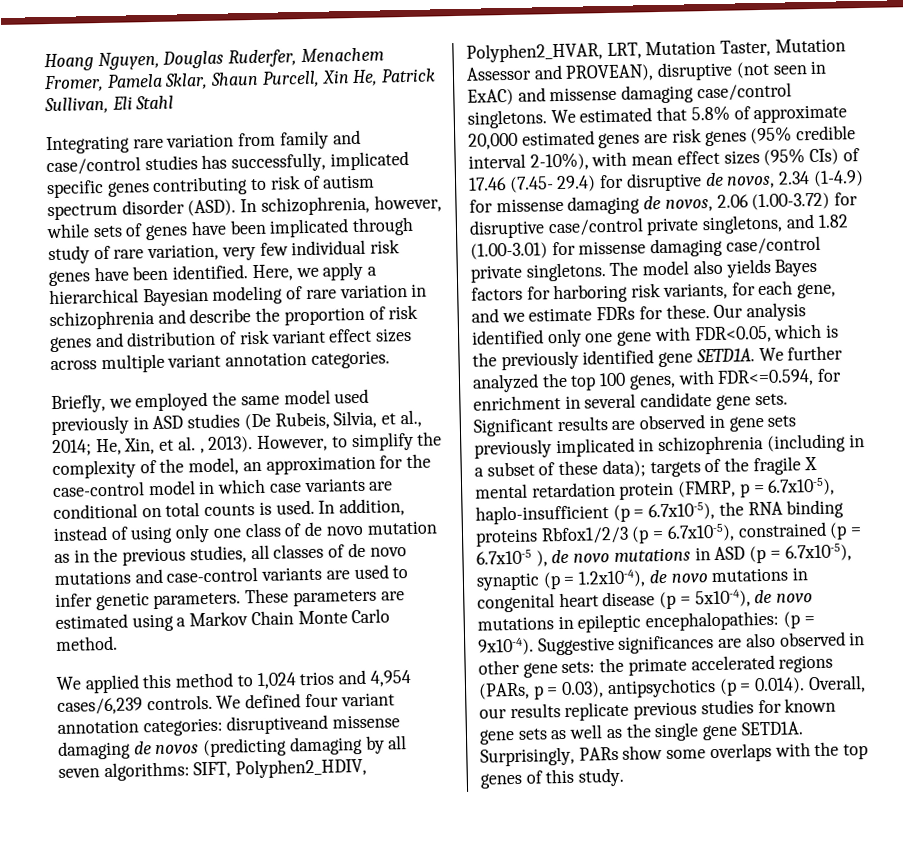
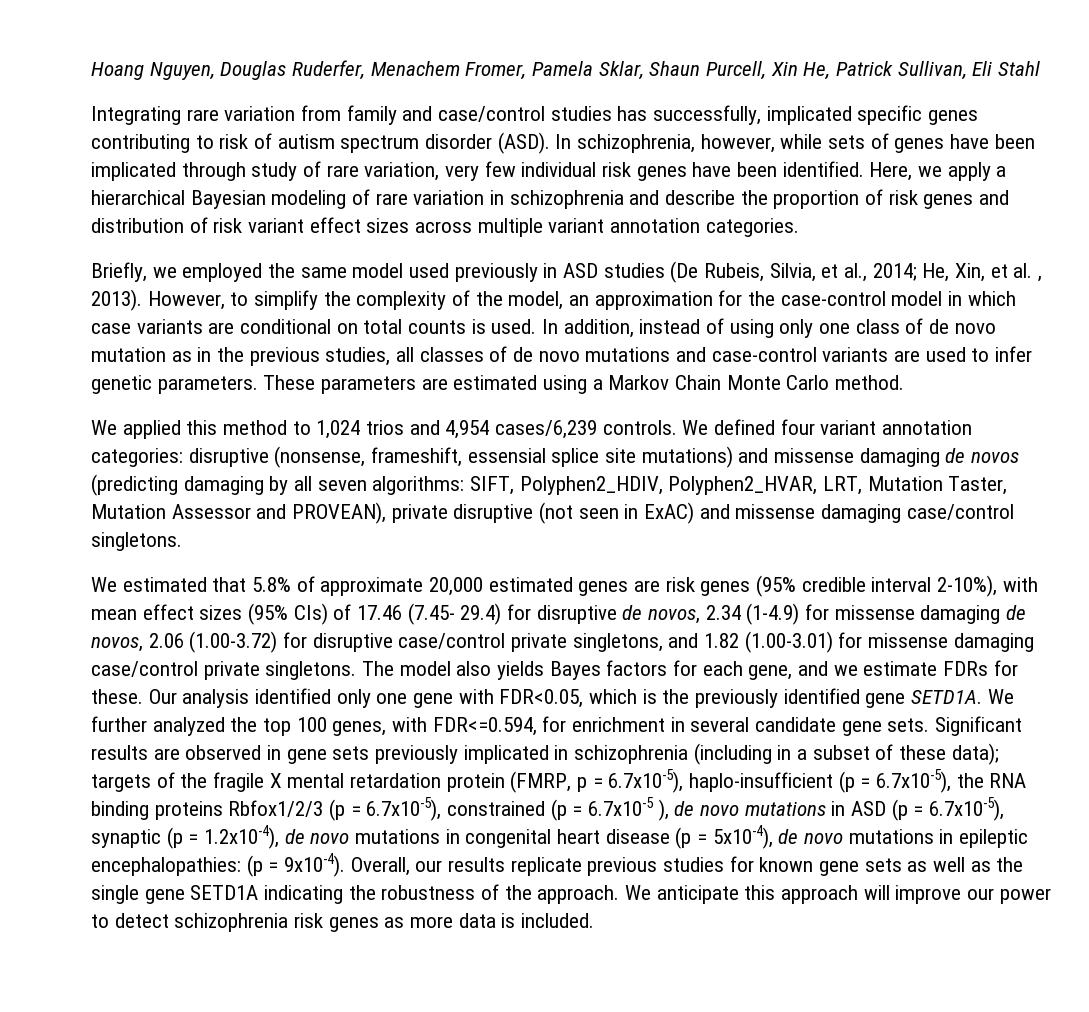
- disruptiveand missense damaging de novos (predicting damaging by all seven algorithms:
+ disruptive (nonsense, frameshift, essensial splice site mutations) and missense damaging de novos (predicting damaging by all seven algorithms:
- SIFT, Polyphen2_HDIV, Polyphen2_HVAR, LRT, Mutation Taster, Mutation Assessor and PROVEAN), disruptive (not seen in ExAC) and missense damaging case/control singletons. We estimated that 5.8% of approximate 20,000 estimated genes are risk genes (95% credible interval 2-10%), with mean effect sizes (95% CIs) of 17.46 (7.45- 29.4) for disruptive de novos, 2.34 (1-4.9) for missense damaging de novos, 2.06 (1.00-3.72) for disruptive case/control private singletons, and 1.82 (1.00-3.01) for missense damaging case/control private singletons.
+ SIFT, Polyphen2_HDIV, Polyphen2_HVAR, LRT, Mutation Taster, Mutation Assessor and PROVEAN), private disruptive (not seen in ExAC) and missense damaging case/control singletons.
+ We estimated that 5.8% of approximate 20,000 estimated genes are risk genes (95% credible interval 2-10%), with mean effect sizes (95% CIs) of 17.46 (7.45- 29.4) for disruptive de novos, 2.34 (1-4.9) for missense damaging de novos, 2.06 (1.00-3.72) for disruptive case/control private singletons, and 1.82 (1.00-3.01) for missense damaging case/control private singletons.
- The model also yields Bayes factors for harboring risk variants, for each gene, and we estimate FDRs for these.
+ The model also yields Bayes factors for each gene, and we estimate FDRs for these.
- Suggestive significances are also observed in other gene sets: the primate accelerated regions (PARs, p = 0.03), antipsychotics (p = 0.014). Overall, our results replicate previous studies for known gene sets as well as the single gene SETD1A. Surprisingly, PARs show some overlaps with the top genes of this study.
+ Overall, our results replicate previous studies for known gene sets as well as the single gene SETD1A indicating the robustness of the approach. We anticipate this approach will improve our power to detect schizophrenia risk genes as more data is included.

